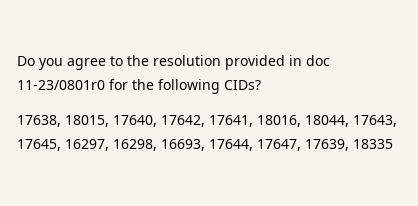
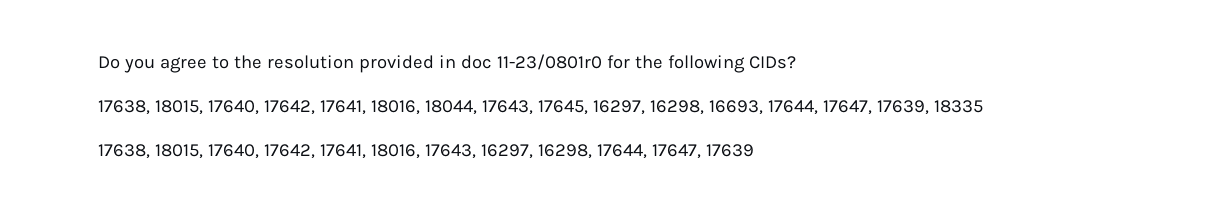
+ 17638, 18015, 17640, 17642, 17641, 18016, 17643, 16297, 16298, 17644, 17647, 17639

